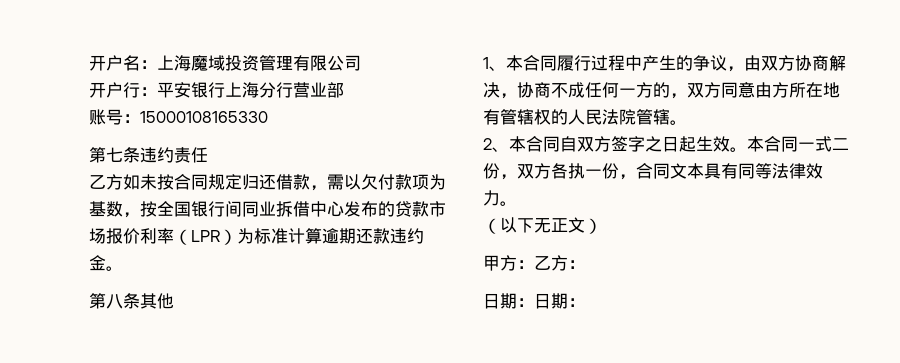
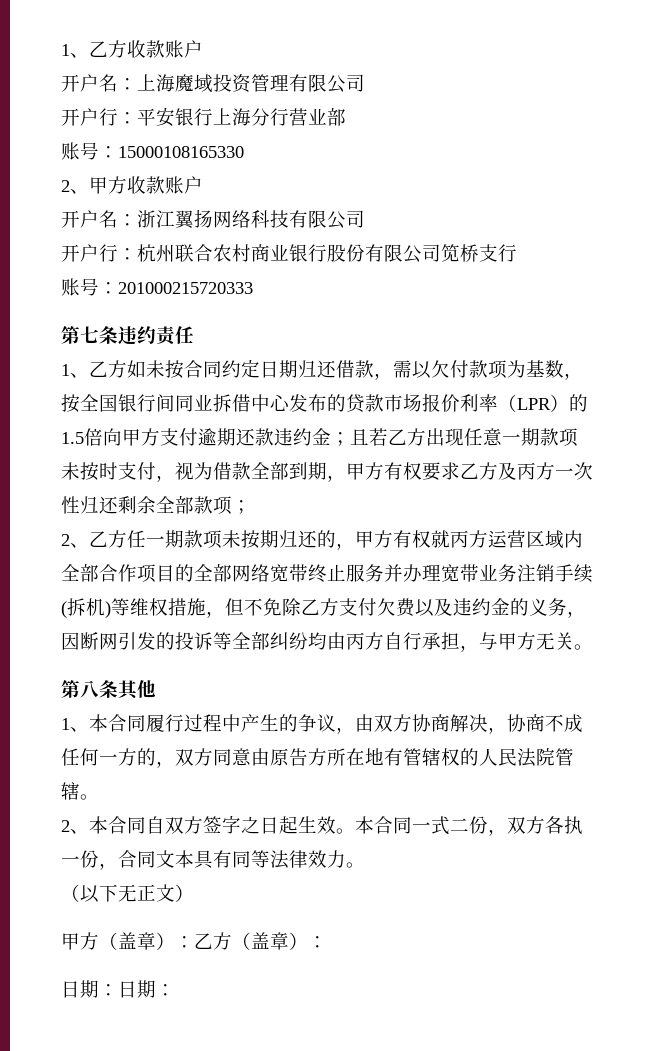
+ 1、乙方收款账户
+ 2、甲方收款账户
+ 开户名：浙江翼扬网络科技有限公司
+ 开户行：杭州联合农村商业银行股份有限公司笕桥支行
+ 账号：201000215720333
- 乙方如未按合同规定归还借款，需以欠付款项为基数，按全国银行间同业拆借中心发布的贷款市场报价利率（LPR）为标准计算逾期还款违约金。
+ 1、乙方如未按合同约定日期归还借款，需以欠付款项为基数，按全国银行间同业拆借中心发布的贷款市场报价利率（LPR）的1.5倍向甲方支付逾期还款违约金；且若乙方出现任意一期款项未按时支付，视为借款全部到期，甲方有权要求乙方及丙方一次性归还剩余全部款项；
+ 2、乙方任一期款项未按期归还的，甲方有权就丙方运营区域内全部合作项目的全部网络宽带终止服务并办理宽带业务注销手续(拆机)等维权措施，但不免除乙方支付欠费以及违约金的义务，因断网引发的投诉等全部纠纷均由丙方自行承担，与甲方无关。
- 1、本合同履行过程中产生的争议，由双方协商解决，协商不成任何一方的，双方同意由方所在地有管辖权的人民法院管辖。
+ 1、本合同履行过程中产生的争议，由双方协商解决，协商不成任何一方的，双方同意由原告方所在地有管辖权的人民法院管辖。
- 甲方：乙方：
+ 甲方（盖章）：乙方（盖章）：

